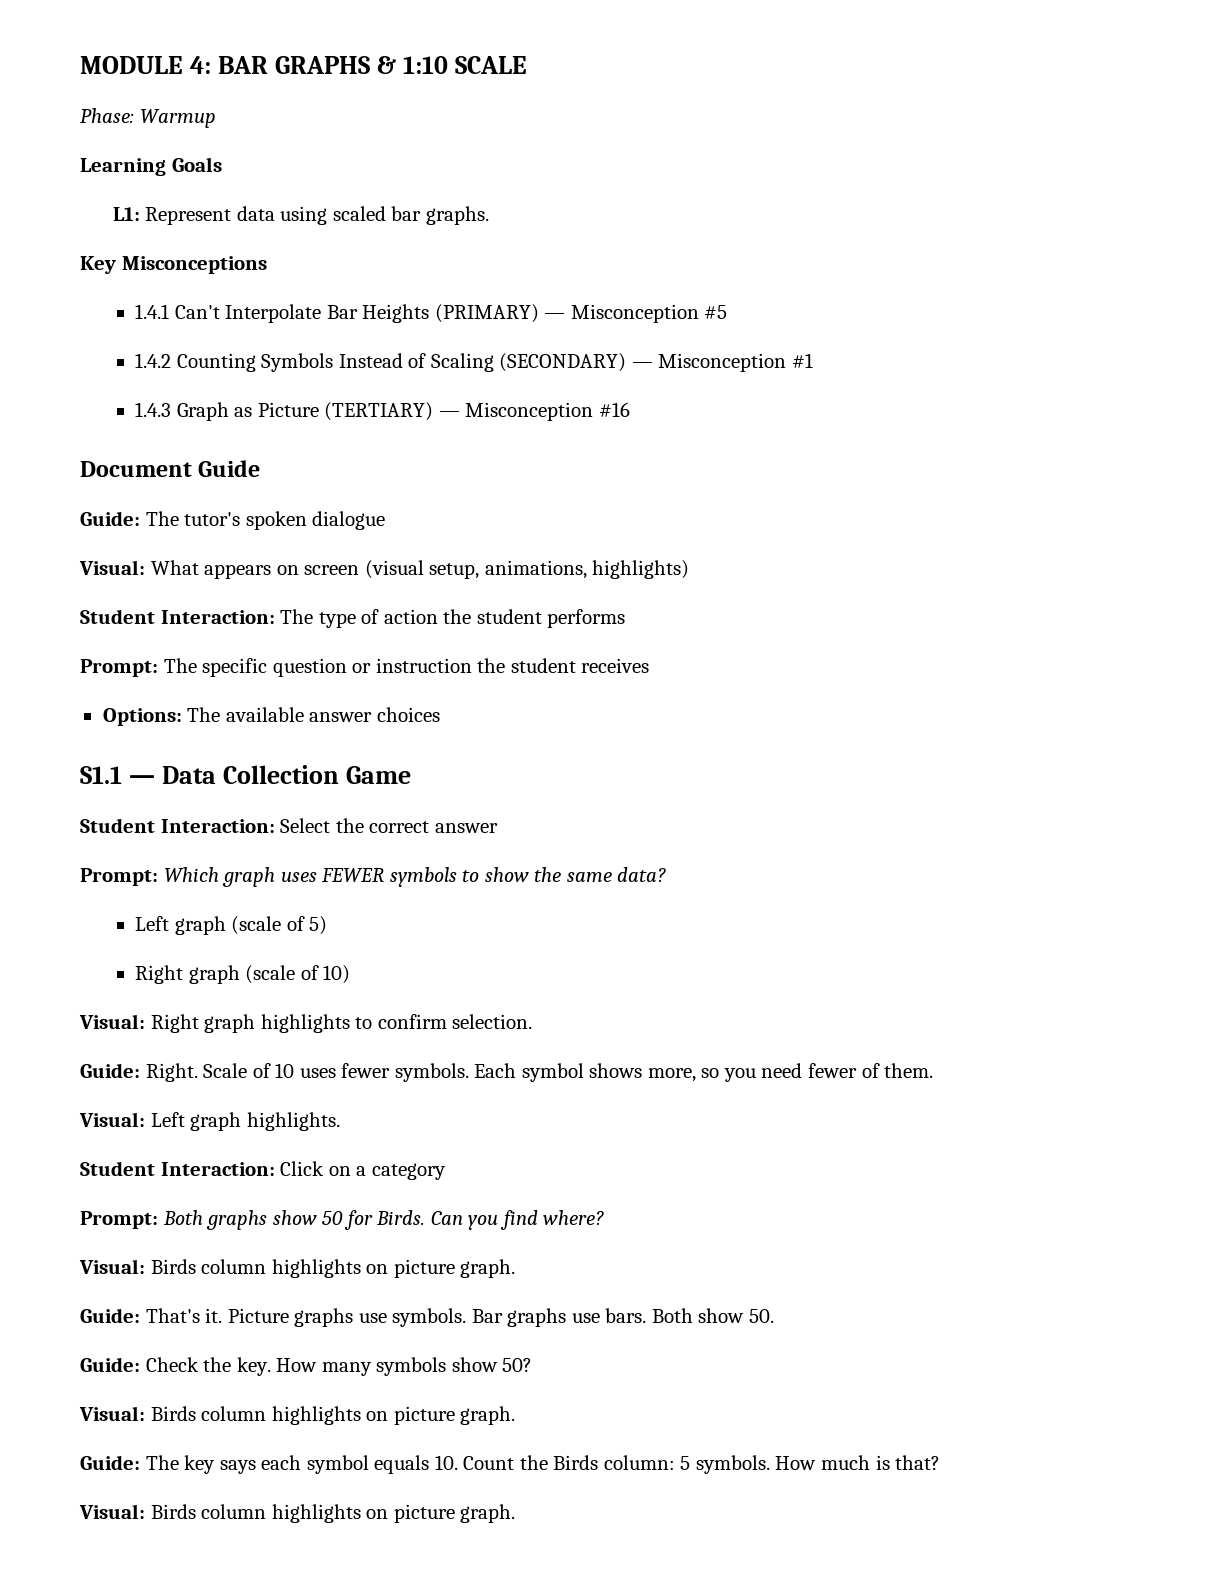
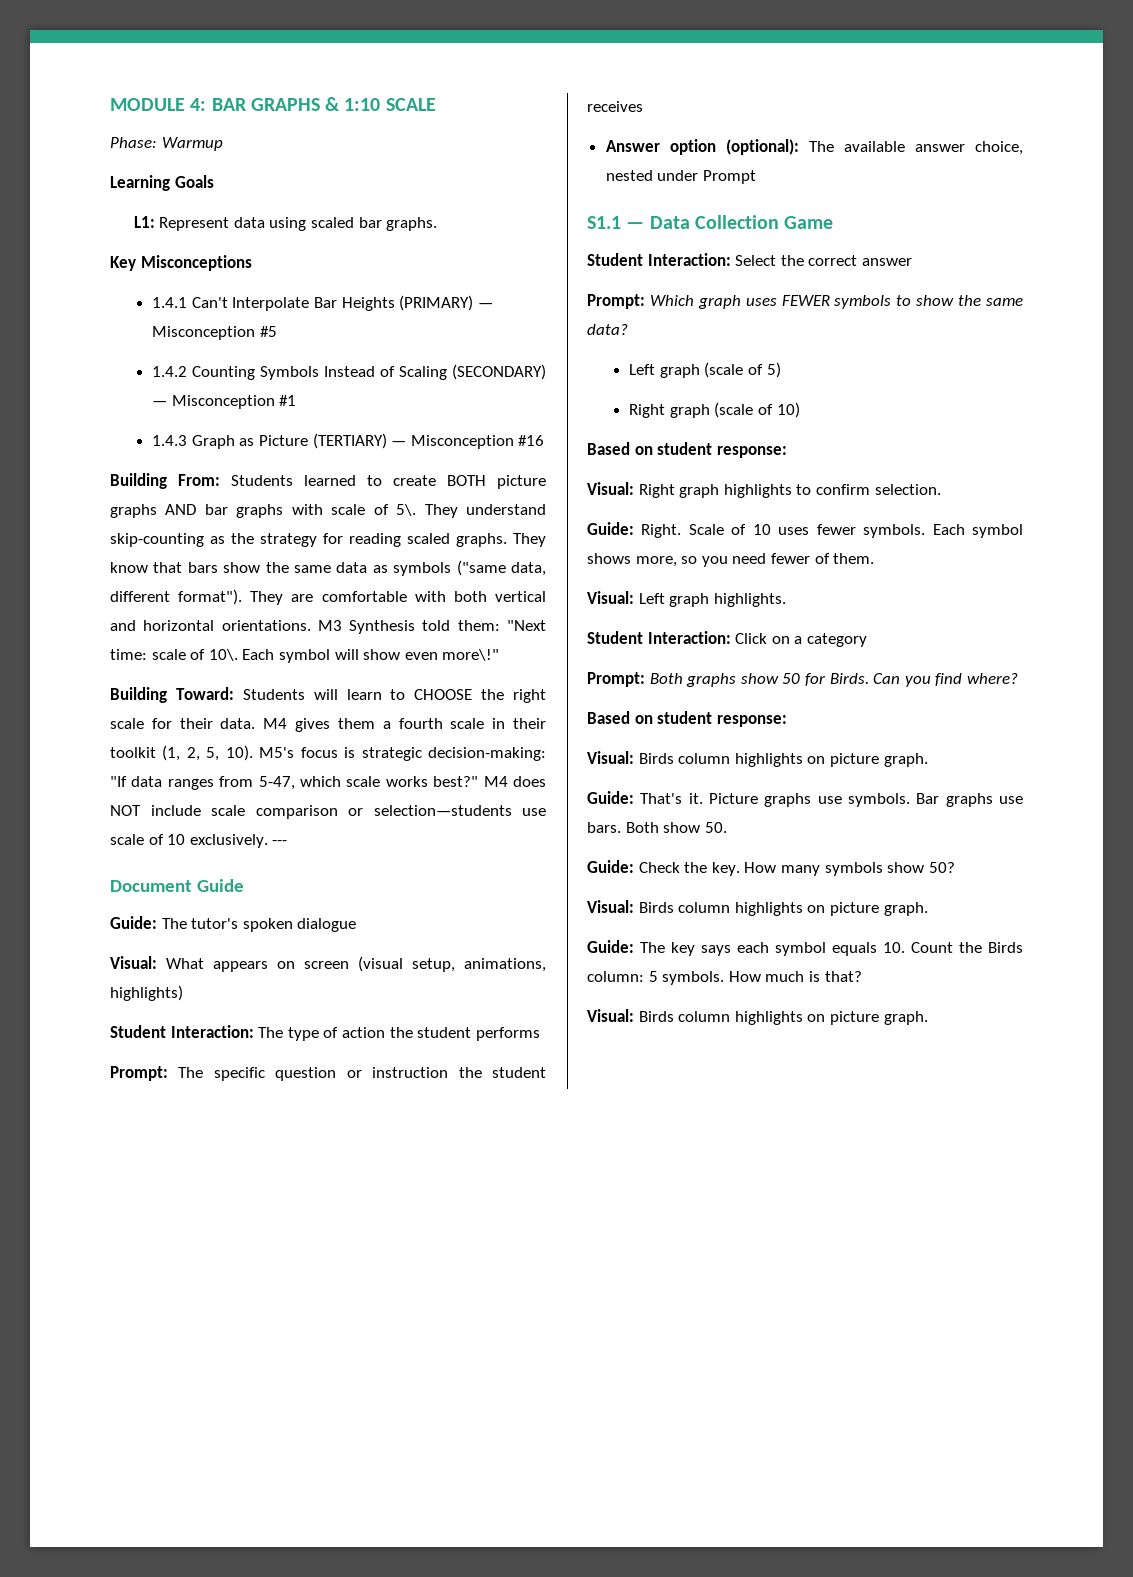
+ Building From: Students learned to create BOTH picture graphs AND bar graphs with scale of 5\. They understand skip-counting as the strategy for reading scaled graphs. They know that bars show the same data as symbols ("same data, different format"). They are comfortable with both vertical and horizontal orientations. M3 Synthesis told them: "Next time: scale of 10\. Each symbol will show even more\!"
+ Building Toward: Students will learn to CHOOSE the right scale for their data. M4 gives them a fourth scale in their toolkit (1, 2, 5, 10). M5's focus is strategic decision-making: "If data ranges from 5-47, which scale works best?" M4 does NOT include scale comparison or selection—students use scale of 10 exclusively. ---
- Options: The available answer choices
+ Answer option (optional): The available answer choice, nested under Prompt
  Right graph (scale of 10)
+ Based on student response:
  Can you find where?
+ Based on student response:

